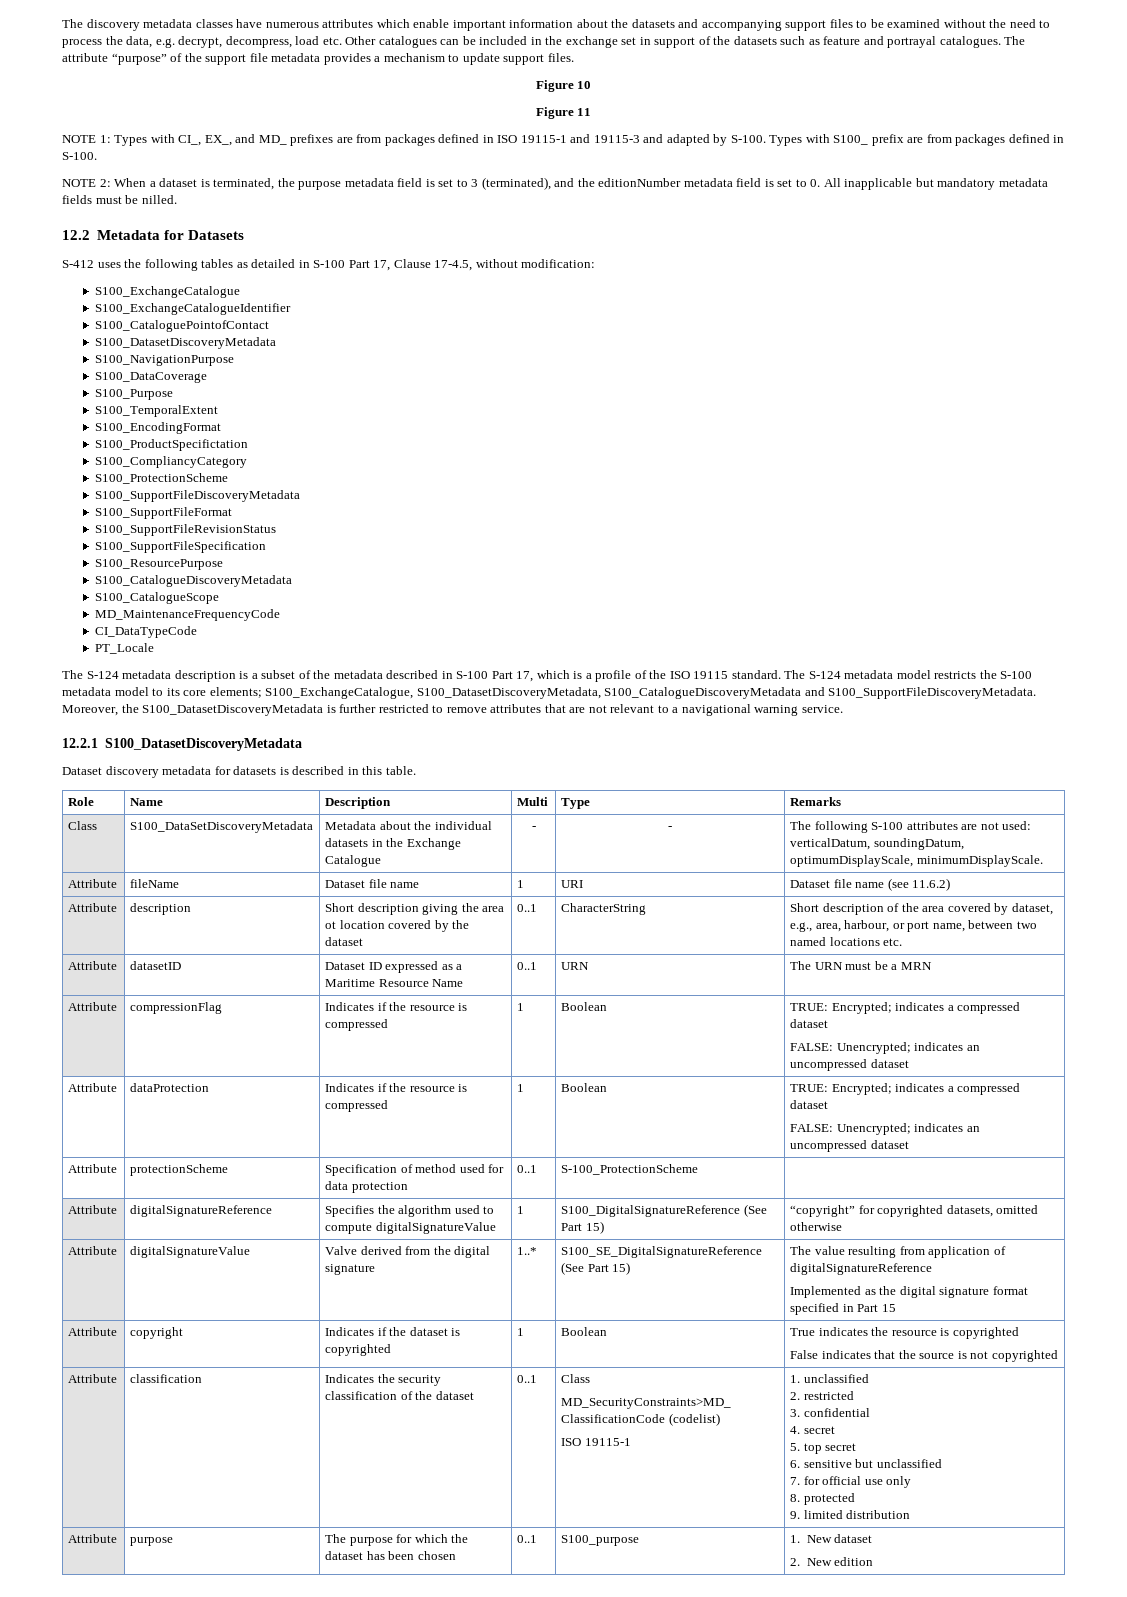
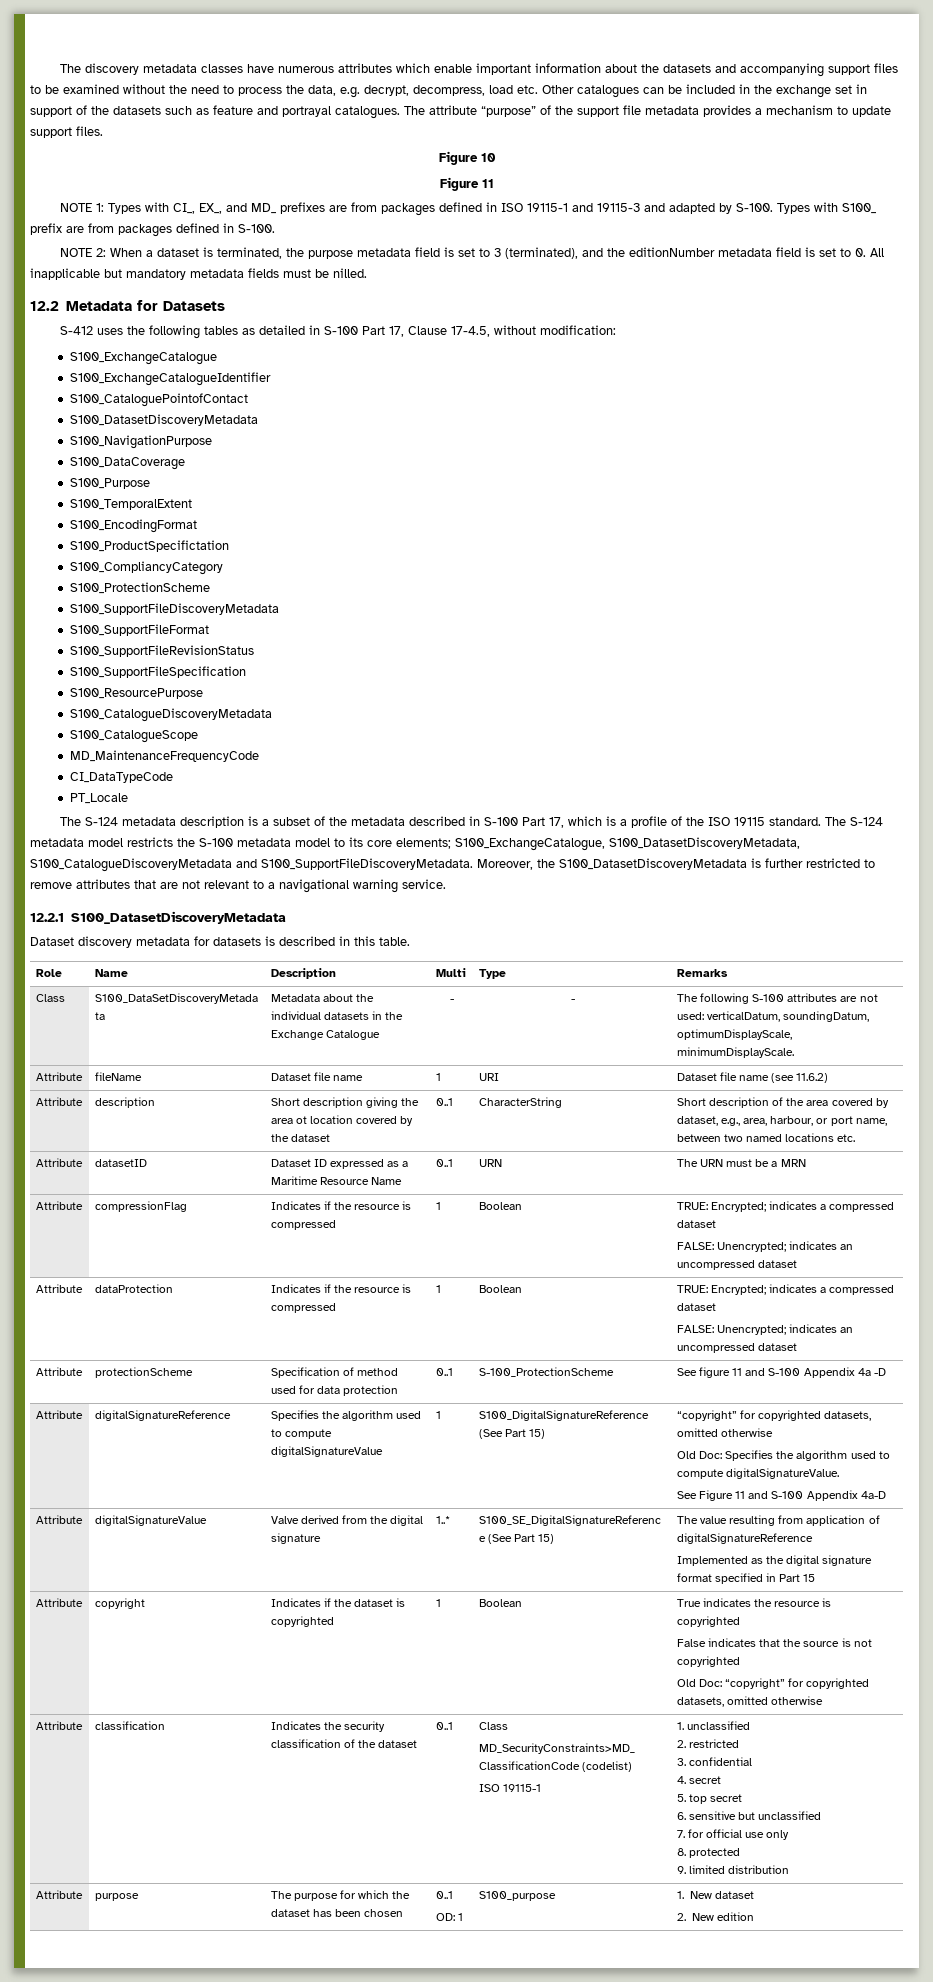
- Attribute | protectionScheme | Specification of method used for data protection | 0..1 | S-100_ProtectionScheme |
+ Attribute | protectionScheme | Specification of method used for data protection | 0..1 | S-100_ProtectionScheme | See figure 11 and S-100 Appendix 4a -D
  Attribute | digitalSignatureReference | Specifies the algorithm used to compute digitalSignatureValue | 1 | S100_DigitalSignatureReference (See Part 15) | “copyright” for copyrighted datasets, omitted otherwise
+ Old Doc: Specifies the algorithm used to compute digitalSignatureValue.
+ See Figure 11 and S-100 Appendix 4a-D
  Attribute | copyright | Indicates if the dataset is copyrighted | 1 | Boolean | True indicates the resource is copyrighted
  False indicates that the source is not copyrighted
+ Old Doc: “copyright” for copyrighted datasets, omitted otherwise
- Attribute | purpose | The purpose for which the dataset has been chosen | 0..1 | S100_purpose | 1. New dataset
+ Attribute | purpose | The purpose for which the dataset has been chosen | 0..1
+ OD: 1 | S100_purpose | 1. New dataset

